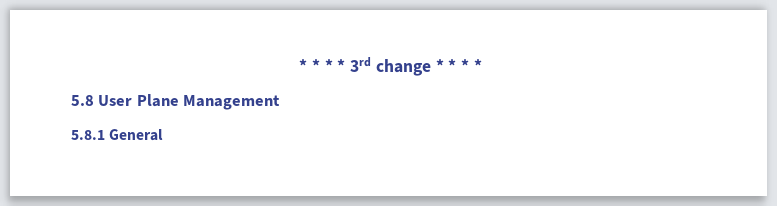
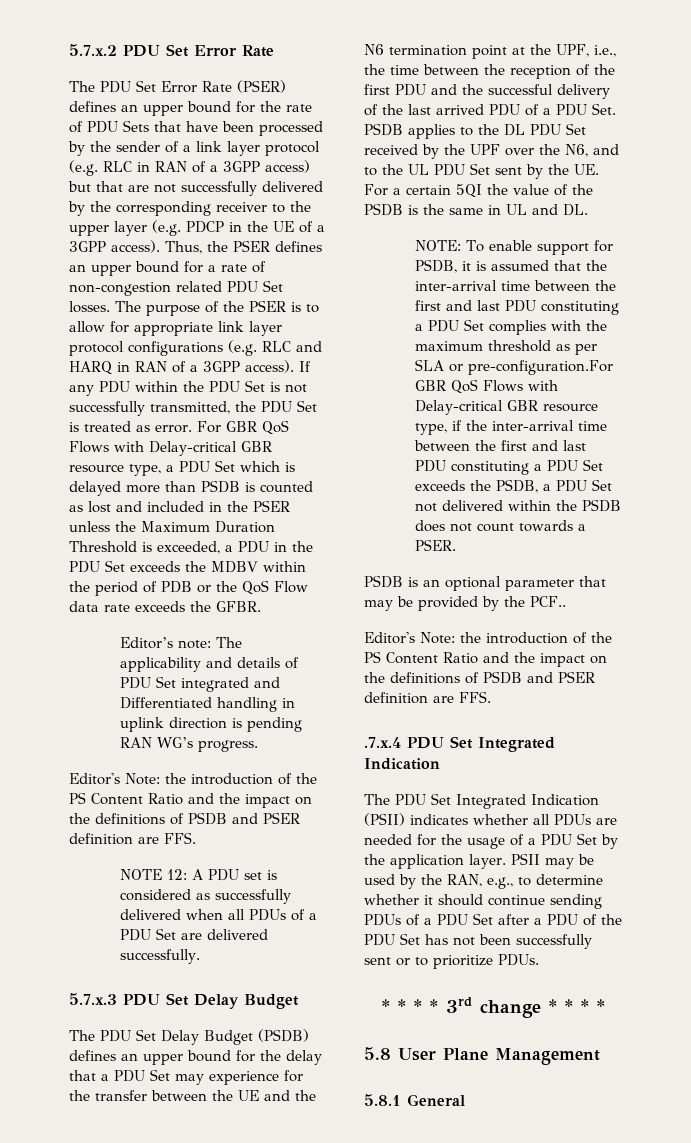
+ 5.7.x.2 PDU Set Error Rate
+ The PDU Set Error Rate (PSER) defines an upper bound for the rate of PDU Sets that have been processed by the sender of a link layer protocol (e.g. RLC in RAN of a 3GPP access) but that are not successfully delivered by the corresponding receiver to the upper layer (e.g. PDCP in the UE of a 3GPP access). Thus, the PSER defines an upper bound for a rate of non-congestion related PDU Set losses. The purpose of the PSER is to allow for appropriate link layer protocol configurations (e.g. RLC and HARQ in RAN of a 3GPP access). If any PDU within the PDU Set is not successfully transmitted, the PDU Set is treated as error. For GBR QoS Flows with Delay-critical GBR resource type, a PDU Set which is delayed more than PSDB is counted as lost and included in the PSER unless the Maximum Duration Threshold is exceeded, a PDU in the PDU Set exceeds the MDBV within the period of PDB or the QoS Flow data rate exceeds the GFBR.
+ Editor’s note: The applicability and details of PDU Set integrated and Differentiated handling in uplink direction is pending RAN WG’s progress.
+ Editor's Note: the introduction of the PS Content Ratio and the impact on the definitions of PSDB and PSER definition are FFS.
+ NOTE 12: A PDU set is considered as successfully delivered when all PDUs of a PDU Set are delivered successfully.
+ 5.7.x.3 PDU Set Delay Budget
+ The PDU Set Delay Budget (PSDB) defines an upper bound for the delay that a PDU Set may experience for the transfer between the UE and the N6 termination point at the UPF, i.e., the time between the reception of the first PDU and the successful delivery of the last arrived PDU of a PDU Set. PSDB applies to the DL PDU Set received by the UPF over the N6, and to the UL PDU Set sent by the UE. For a certain 5QI the value of the PSDB is the same in UL and DL.
+ NOTE: To enable support for PSDB, it is assumed that the inter-arrival time between the first and last PDU constituting a PDU Set complies with the maximum threshold as per SLA or pre-configuration.For GBR QoS Flows with Delay-critical GBR resource type, if the inter-arrival time between the first and last PDU constituting a PDU Set exceeds the PSDB, a PDU Set not delivered within the PSDB does not count towards a PSER.
+ PSDB is an optional parameter that may be provided by the PCF..
+ Editor's Note: the introduction of the PS Content Ratio and the impact on the definitions of PSDB and PSER definition are FFS.
+ .7.x.4 PDU Set Integrated Indication
+ The PDU Set Integrated Indication (PSII) indicates whether all PDUs are needed for the usage of a PDU Set by the application layer. PSII may be used by the RAN, e.g., to determine whether it should continue sending PDUs of a PDU Set after a PDU of the PDU Set has not been successfully sent or to prioritize PDUs.

